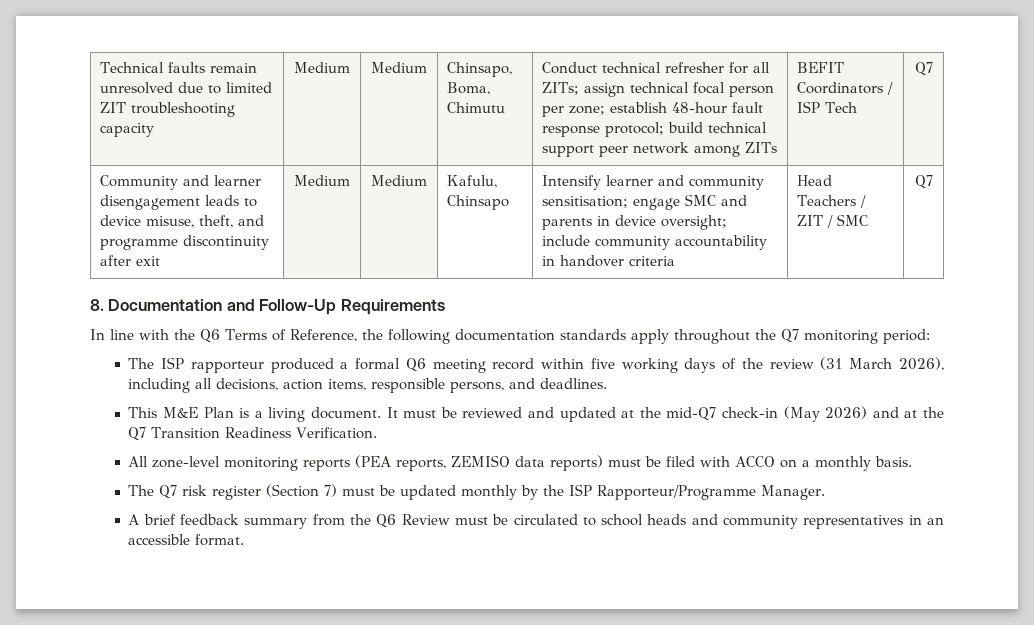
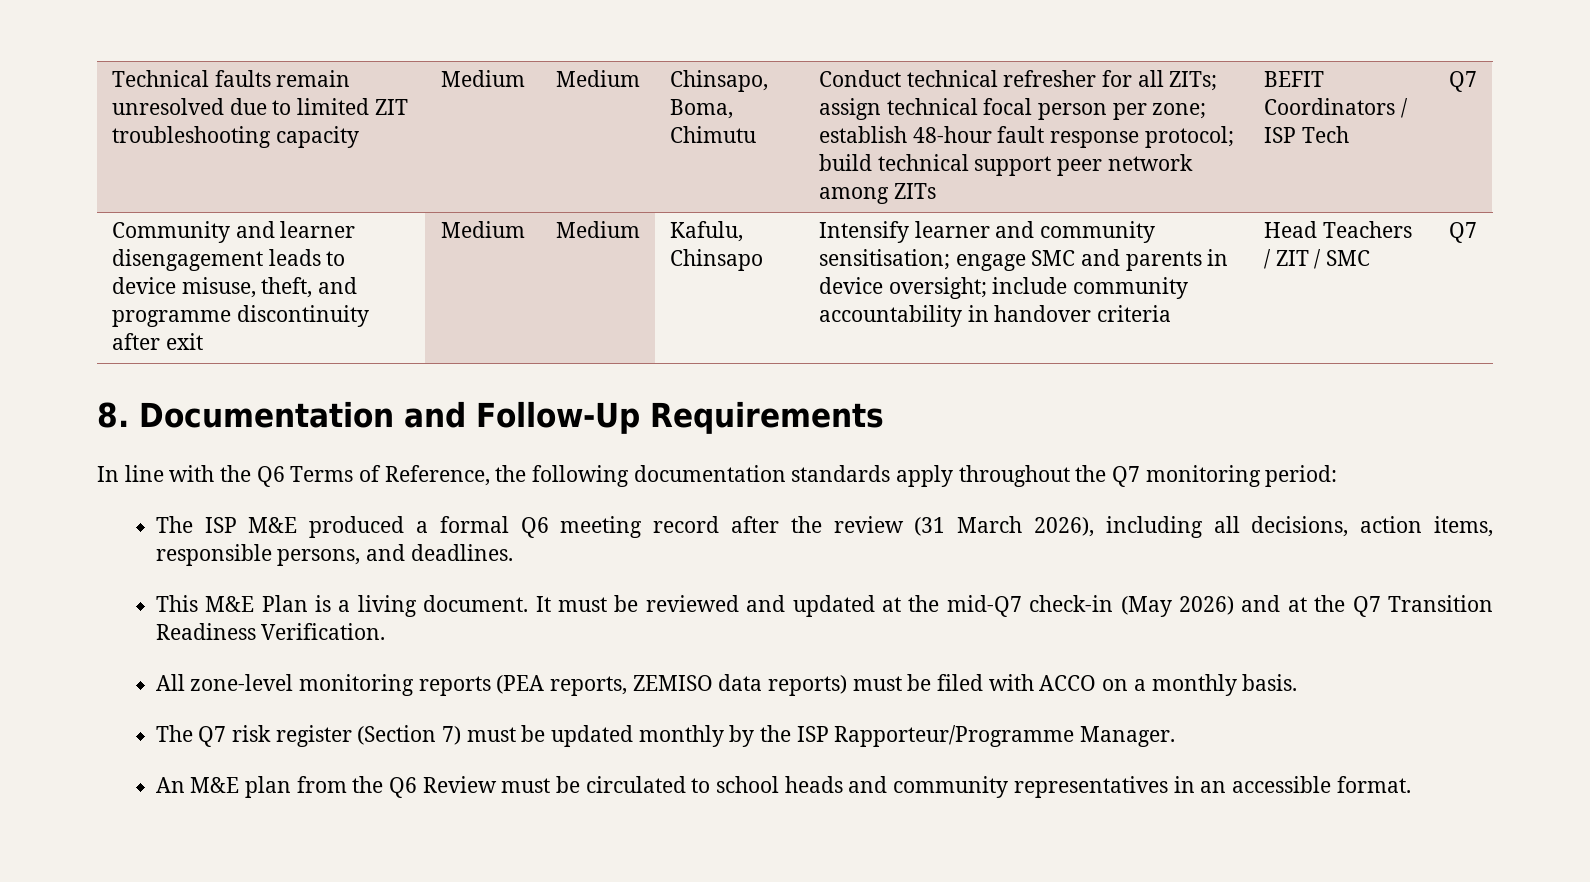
- The ISP rapporteur produced a formal Q6 meeting record within five working days of the review (31 March 2026), including all decisions, action items, responsible persons, and deadlines.
+ The ISP M&E produced a formal Q6 meeting record after the review (31 March 2026), including all decisions, action items, responsible persons, and deadlines.
- A brief feedback summary from the Q6 Review must be circulated to school heads and community representatives in an accessible format.
+ An M&E plan from the Q6 Review must be circulated to school heads and community representatives in an accessible format.

